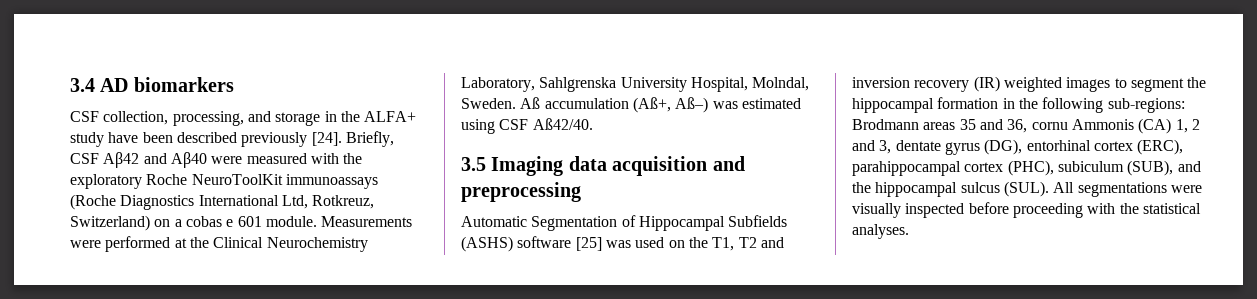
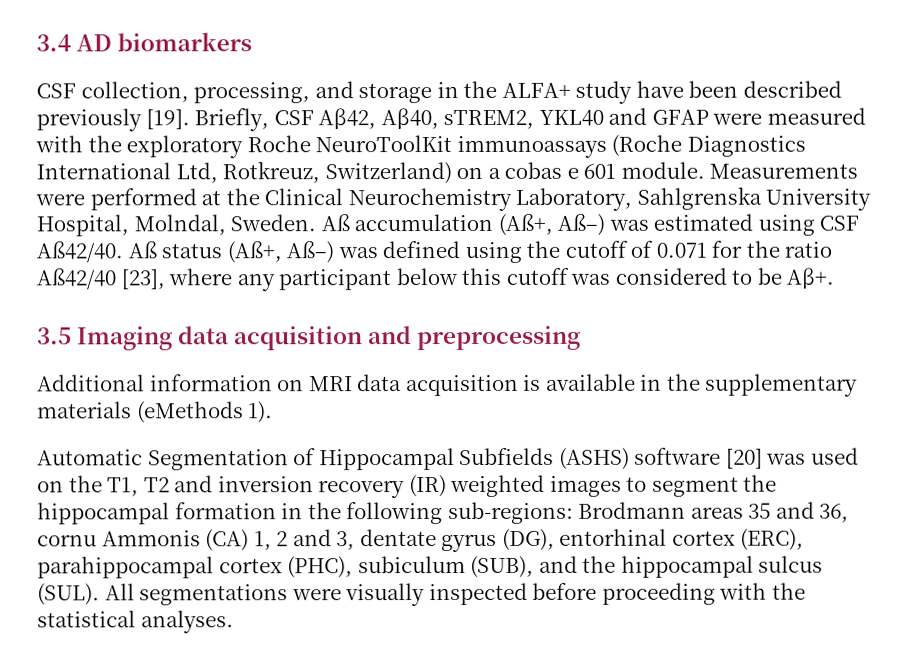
- CSF collection, processing, and storage in the ALFA+ study have been described previously [24].
+ CSF collection, processing, and storage in the ALFA+ study have been described previously [19].
- Briefly, CSF Aβ42 and Aβ40 were measured with the exploratory Roche NeuroToolKit immunoassays (Roche Diagnostics International Ltd, Rotkreuz, Switzerland) on a cobas e 601 module.
+ Briefly, CSF Aβ42, Aβ40, sTREM2, YKL40 and GFAP were measured with the exploratory Roche NeuroToolKit immunoassays (Roche Diagnostics International Ltd, Rotkreuz, Switzerland) on a cobas e 601 module.
+ Aß status (Aß+, Aß–) was defined using the cutoff of 0.071 for the ratio Aß42/40 [23], where any participant below this cutoff was considered to be Aβ+.
+ Additional information on MRI data acquisition is available in the supplementary materials (eMethods 1).
- Automatic Segmentation of Hippocampal Subfields (ASHS) software [25] was used on the T1, T2 and inversion recovery (IR) weighted images to segment the hippocampal formation in the following sub-regions: Brodmann areas 35 and 36, cornu Ammonis (CA) 1, 2 and 3, dentate gyrus (DG), entorhinal cortex (ERC), parahippocampal cortex (PHC), subiculum (SUB), and the hippocampal sulcus (SUL).
+ Automatic Segmentation of Hippocampal Subfields (ASHS) software [20] was used on the T1, T2 and inversion recovery (IR) weighted images to segment the hippocampal formation in the following sub-regions: Brodmann areas 35 and 36, cornu Ammonis (CA) 1, 2 and 3, dentate gyrus (DG), entorhinal cortex (ERC), parahippocampal cortex (PHC), subiculum (SUB), and the hippocampal sulcus (SUL).

